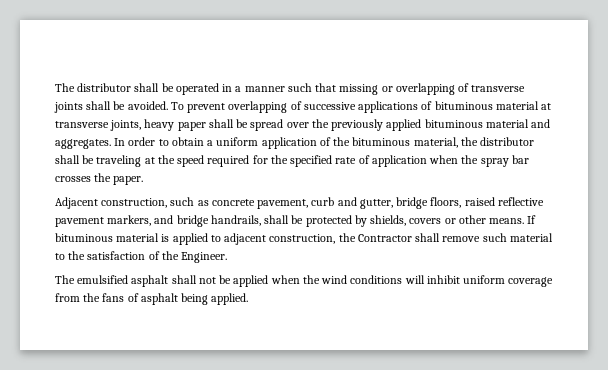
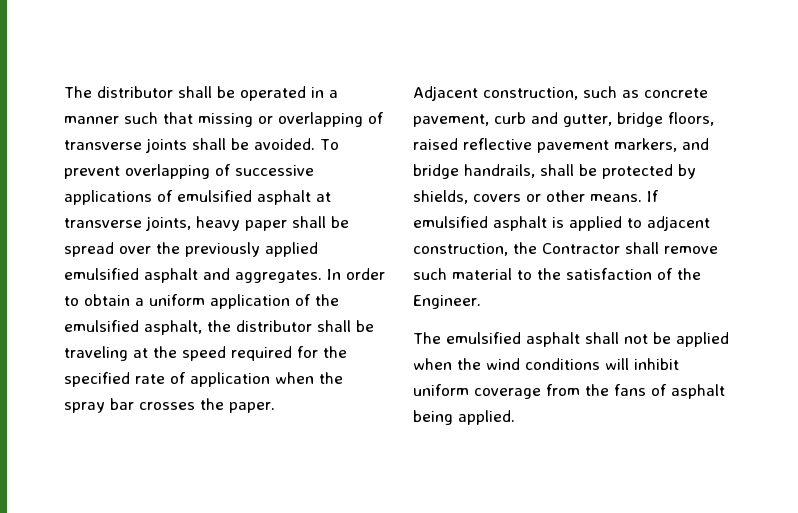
- To prevent overlapping of successive applications of bituminous material at transverse joints, heavy paper shall be spread over the previously applied bituminous material and aggregates.
+ To prevent overlapping of successive applications of emulsified asphalt at transverse joints, heavy paper shall be spread over the previously applied emulsified asphalt and aggregates.
- In order to obtain a uniform application of the bituminous material, the distributor shall be traveling at the speed required for the specified rate of application when the spray bar crosses the paper.
+ In order to obtain a uniform application of the emulsified asphalt, the distributor shall be traveling at the speed required for the specified rate of application when the spray bar crosses the paper.
- If bituminous material is applied to adjacent construction, the Contractor shall remove such material to the satisfaction of the Engineer.
+ If emulsified asphalt is applied to adjacent construction, the Contractor shall remove such material to the satisfaction of the Engineer.

